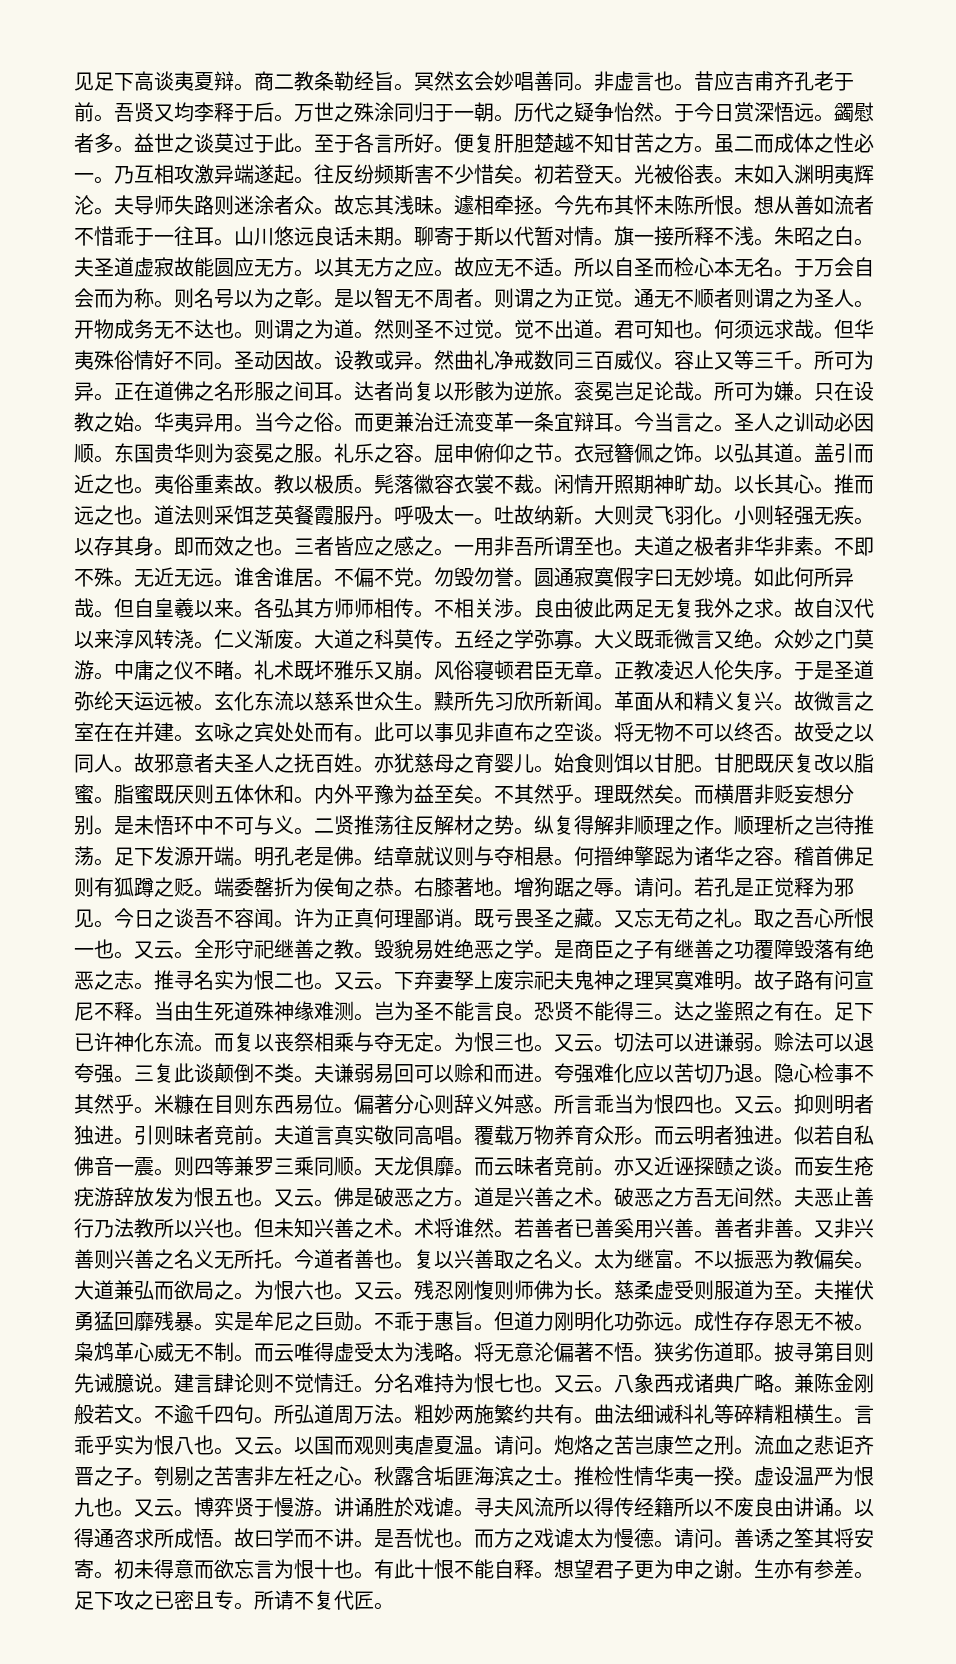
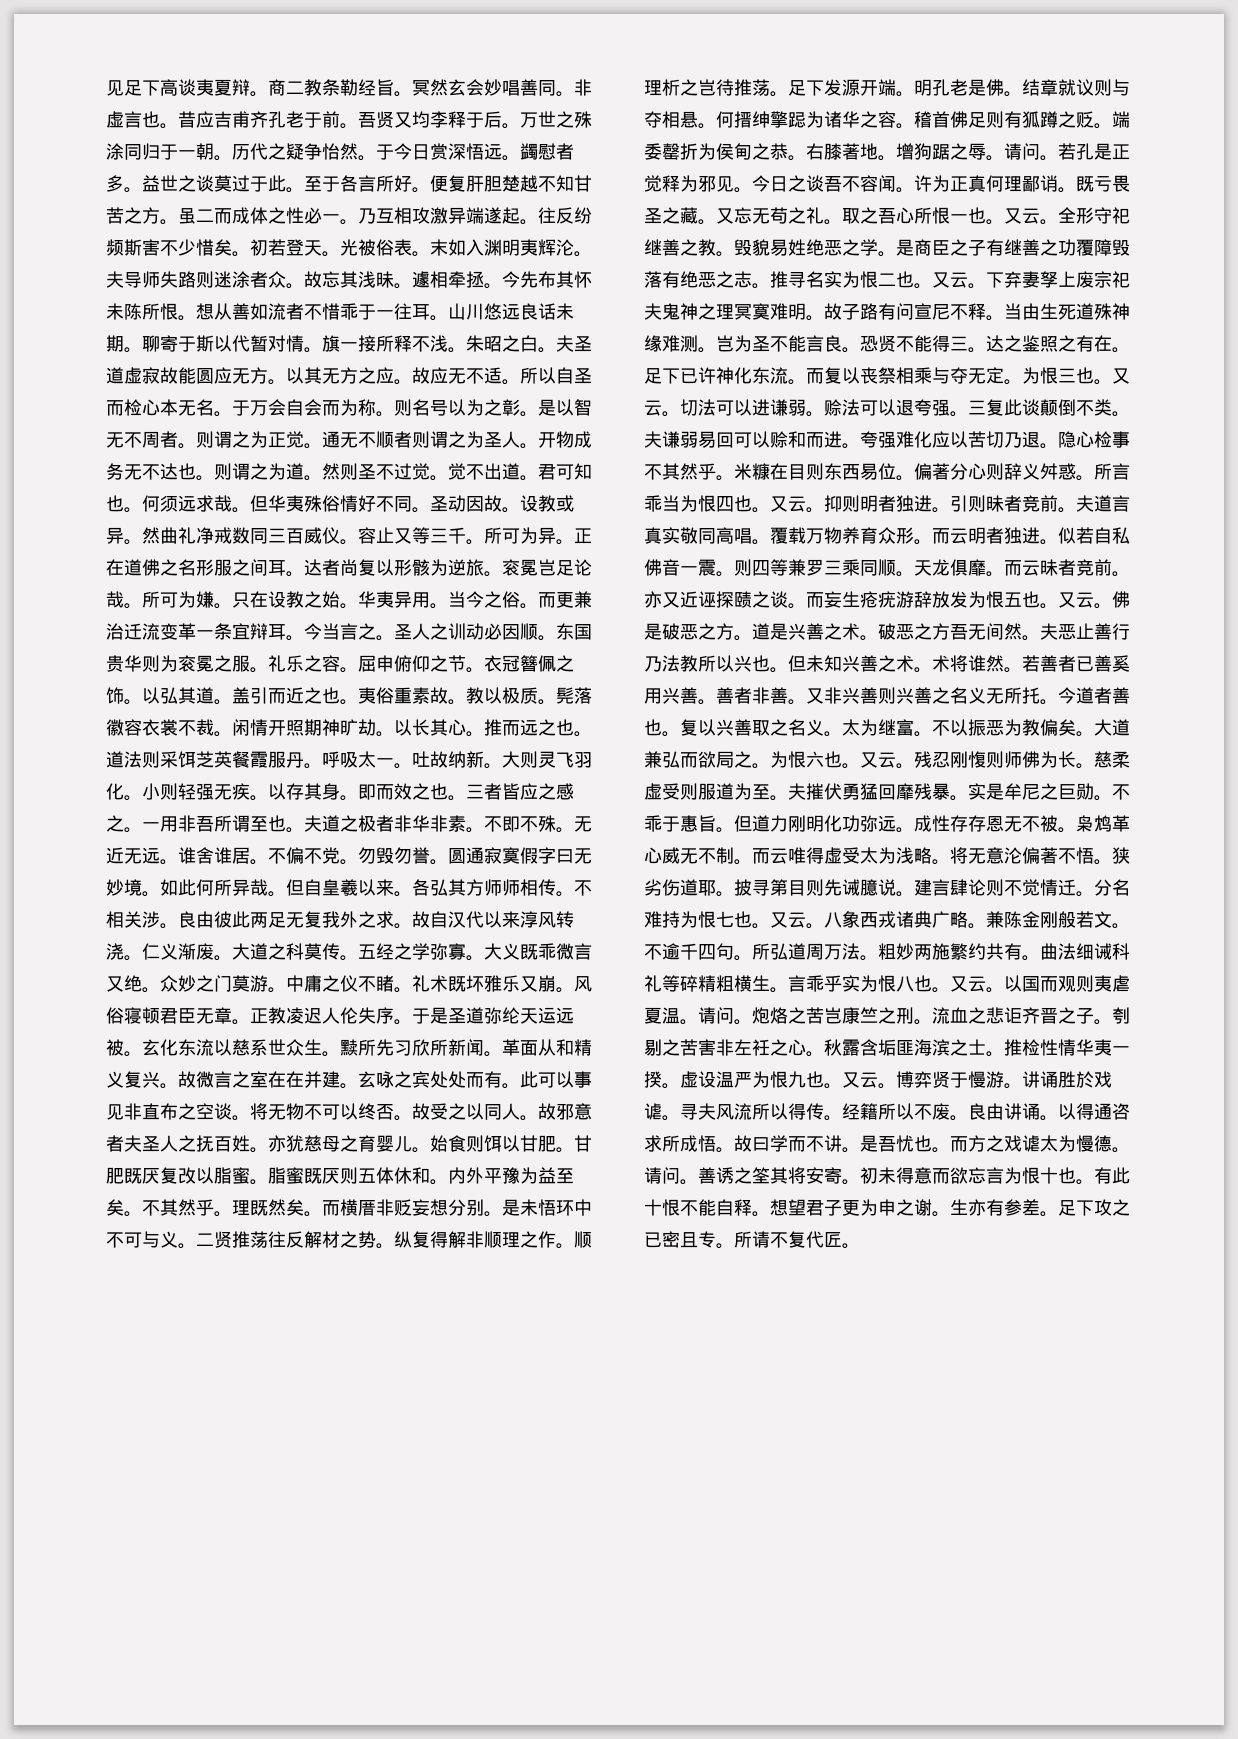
- 寻夫风流所以得传经籍所以不废良由讲诵。
+ 寻夫风流所以得传。经籍所以不废。良由讲诵。

